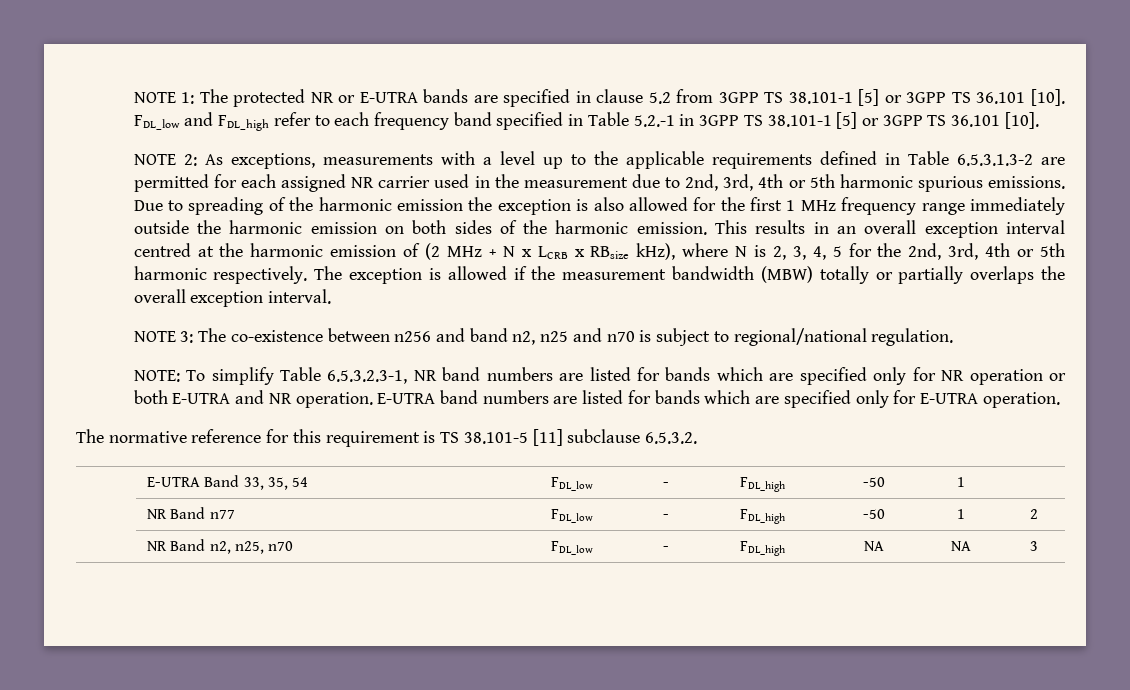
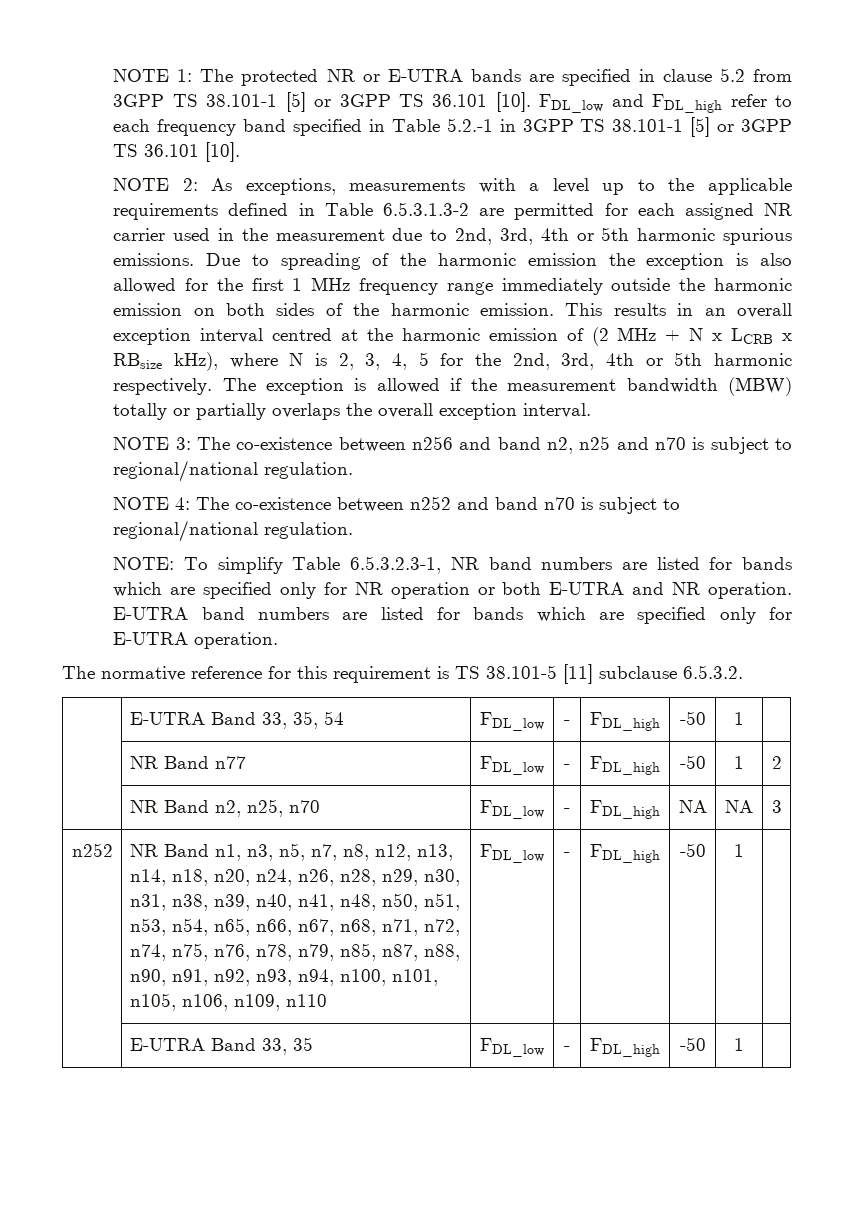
+ NOTE 4: The co-existence between n252 and band n70 is subject to regional/national regulation.
+ n252 | NR Band n1, n3, n5, n7, n8, n12, n13, n14, n18, n20, n24, n26, n28, n29, n30, n31, n38, n39, n40, n41, n48, n50, n51, n53, n54, n65, n66, n67, n68, n71, n72, n74, n75, n76, n78, n79, n85, n87, n88, n90, n91, n92, n93, n94, n100, n101, n105, n106, n109, n110 | FDL_low | - | FDL_high | -50 | 1 |
+ | E-UTRA Band 33, 35 | FDL_low | - | FDL_high | -50 | 1 |

